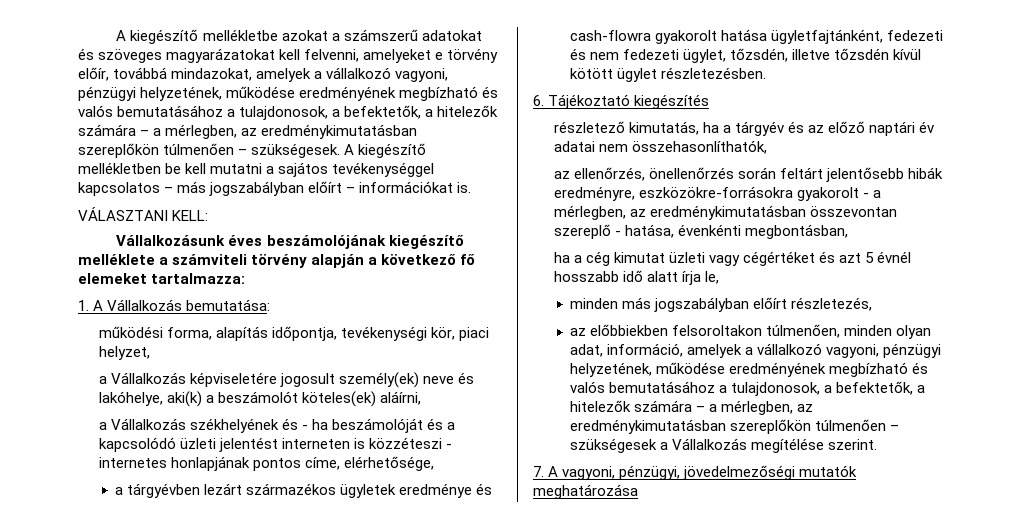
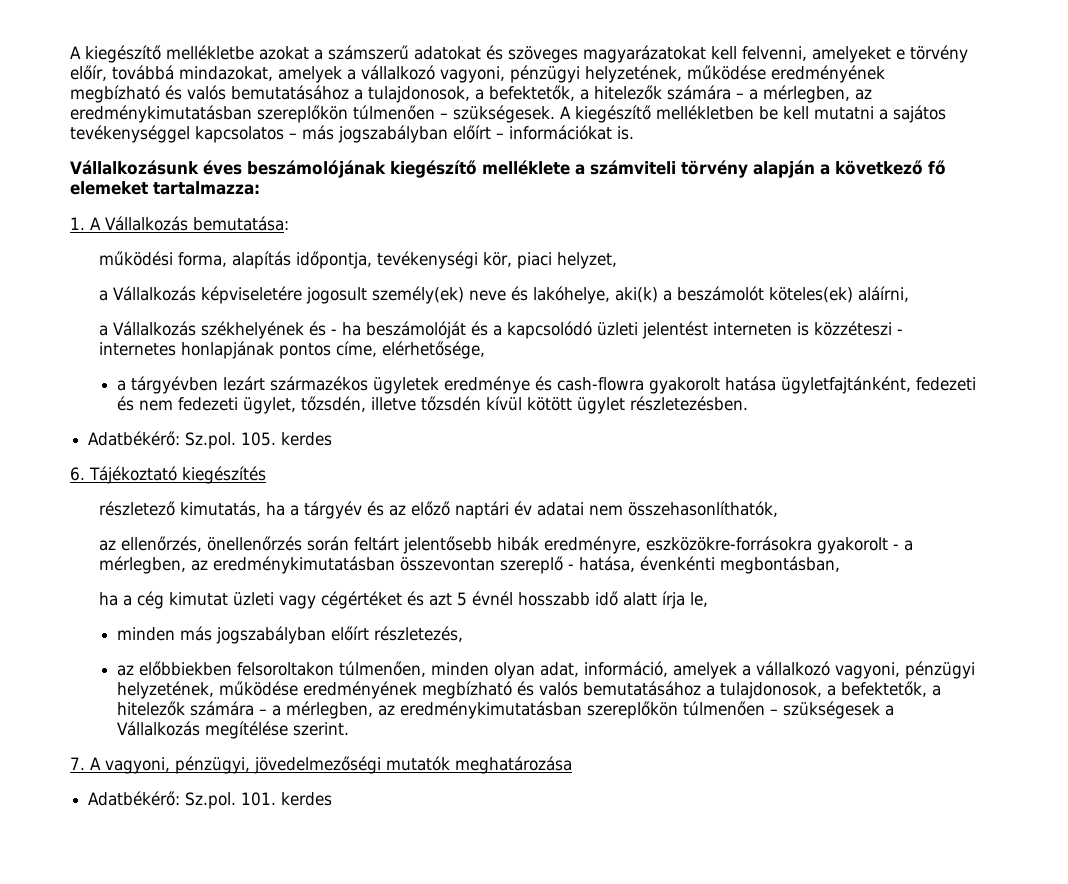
- VÁLASZTANI KELL:
+ Adatbékérő: Sz.pol. 105. kerdes
+ Adatbékérő: Sz.pol. 101. kerdes

